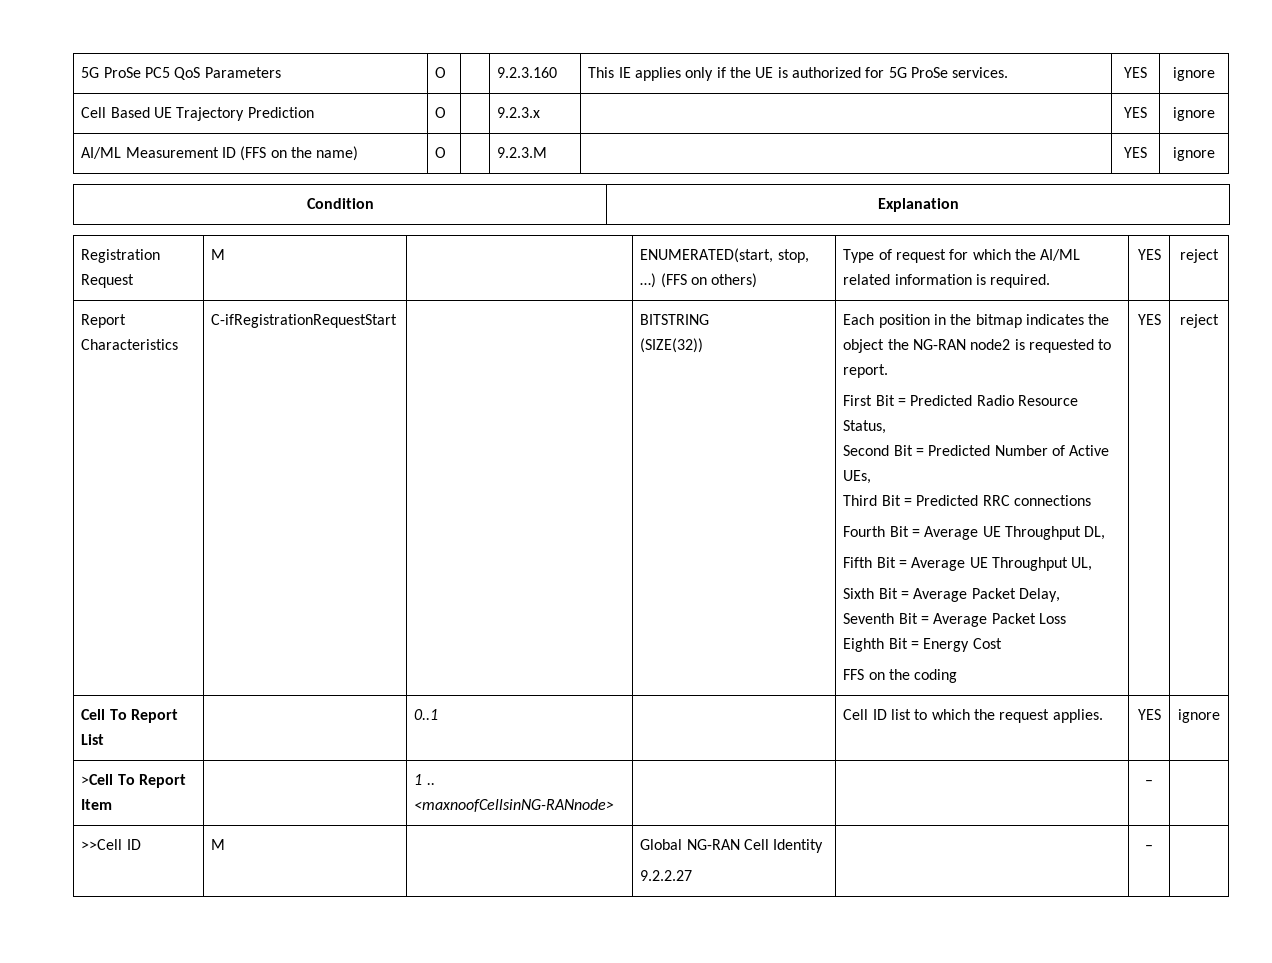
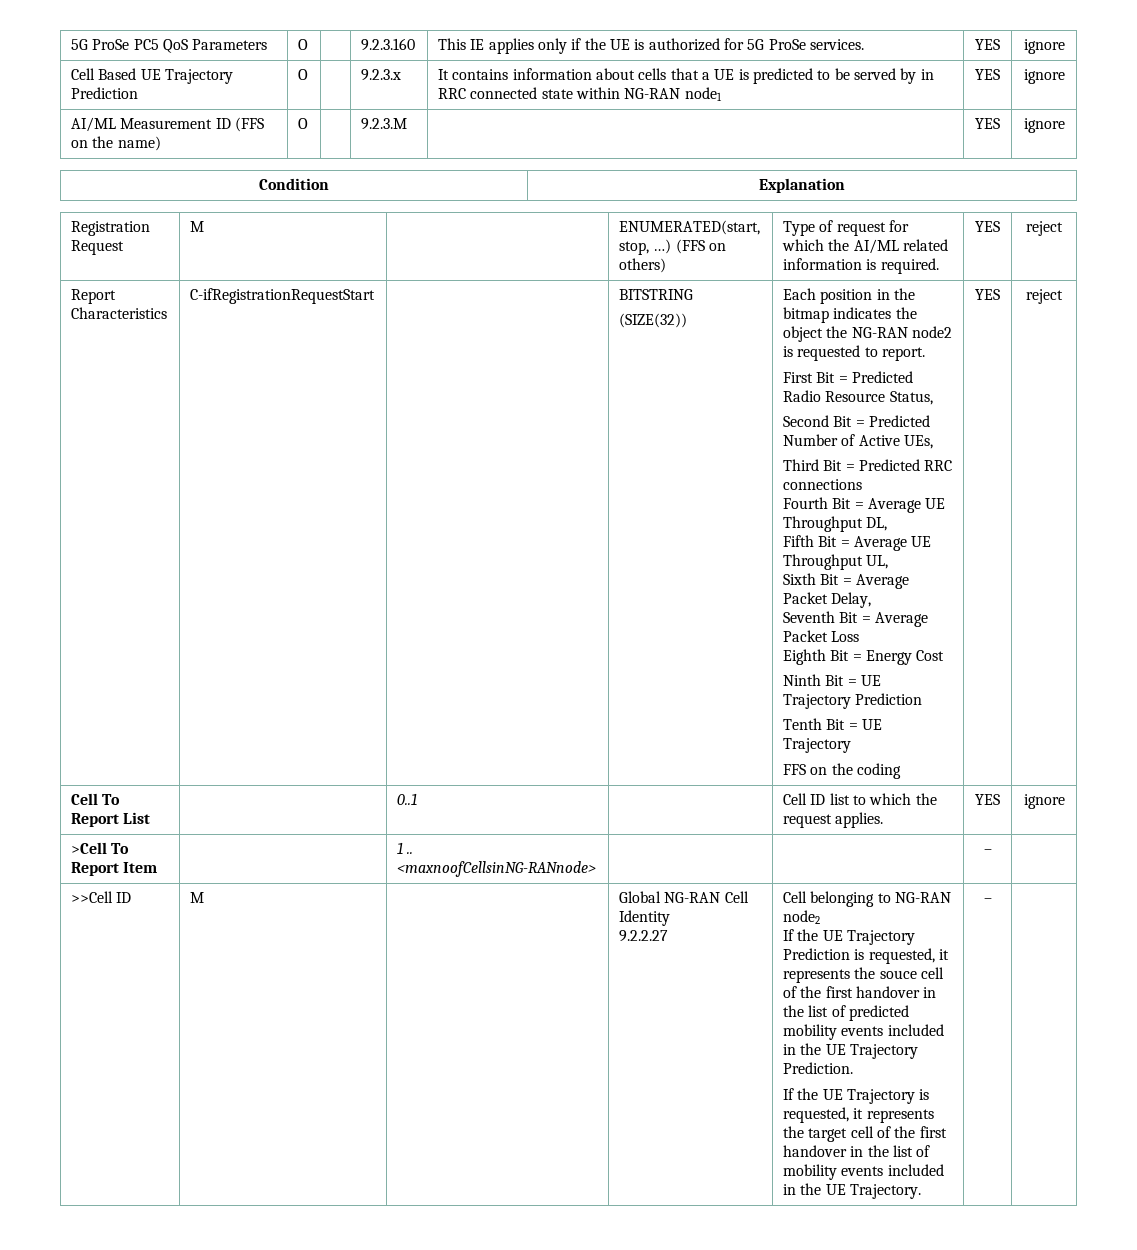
- Cell Based UE Trajectory Prediction | O | | 9.2.3.x | | YES | ignore
+ Cell Based UE Trajectory Prediction | O | | 9.2.3.x | It contains information about cells that a UE is predicted to be served by in RRC connected state within NG-RAN node1 | YES | ignore
+ Ninth Bit = UE Trajectory Prediction
+ Tenth Bit = UE Trajectory
+ Cell belonging to NG-RAN node2
+ If the UE Trajectory Prediction is requested, it represents the souce cell of the first handover in the list of predicted mobility events included in the UE Trajectory Prediction.
+ If the UE Trajectory is requested, it represents the target cell of the first handover in the list of mobility events included in the UE Trajectory.

